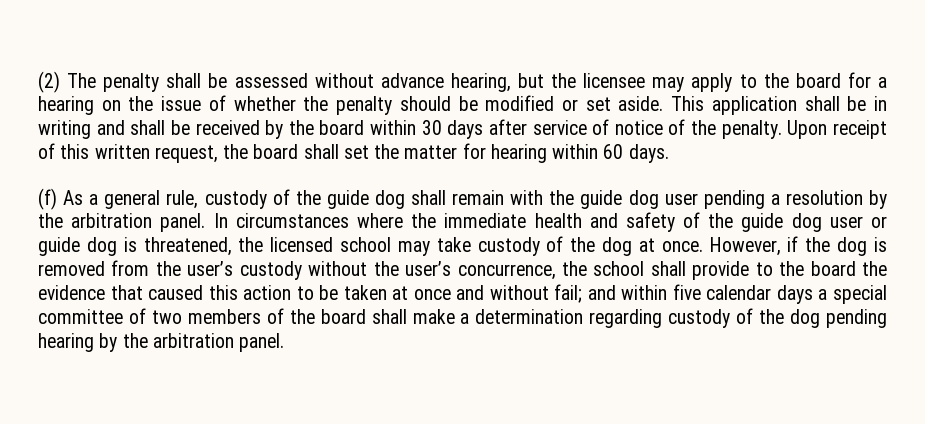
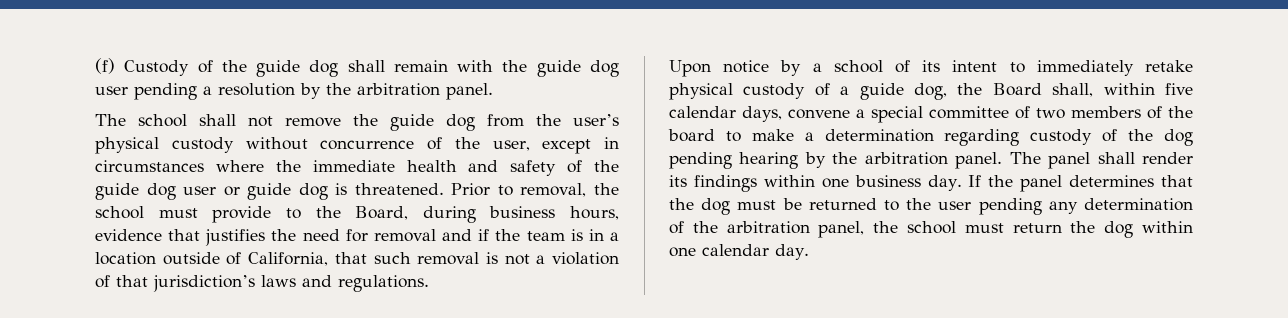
- (2) The penalty shall be assessed without advance hearing, but the licensee may apply to the board for a hearing on the issue of whether the penalty should be modified or set aside. This application shall be in writing and shall be received by the board within 30 days after service of notice of the penalty. Upon receipt of this written request, the board shall set the matter for hearing within 60 days.
- (f) As a general rule, custody of the guide dog shall remain with the guide dog user pending a resolution by the arbitration panel. In circumstances where the immediate health and safety of the guide dog user or guide dog is threatened, the licensed school may take custody of the dog at once. However, if the dog is removed from the user’s custody without the user’s concurrence, the school shall provide to the board the evidence that caused this action to be taken at once and without fail; and within five calendar days a special committee of two members of the board shall make a determination regarding custody of the dog pending hearing by the arbitration panel.
+ (f) Custody of the guide dog shall remain with the guide dog user pending a resolution by the arbitration panel.
+ The school shall not remove the guide dog from the user’s physical custody without concurrence of the user, except in circumstances where the immediate health and safety of the guide dog user or guide dog is threatened. Prior to removal, the school must provide to the Board, during business hours, evidence that justifies the need for removal and if the team is in a location outside of California, that such removal is not a violation of that jurisdiction’s laws and regulations.
+ Upon notice by a school of its intent to immediately retake physical custody of a guide dog, the Board shall, within five calendar days, convene a special committee of two members of the board to make a determination regarding custody of the dog pending hearing by the arbitration panel.
+ The panel shall render its findings within one business day. If the panel determines that the dog must be returned to the user pending any determination of the arbitration panel, the school must return the dog within one calendar day.

